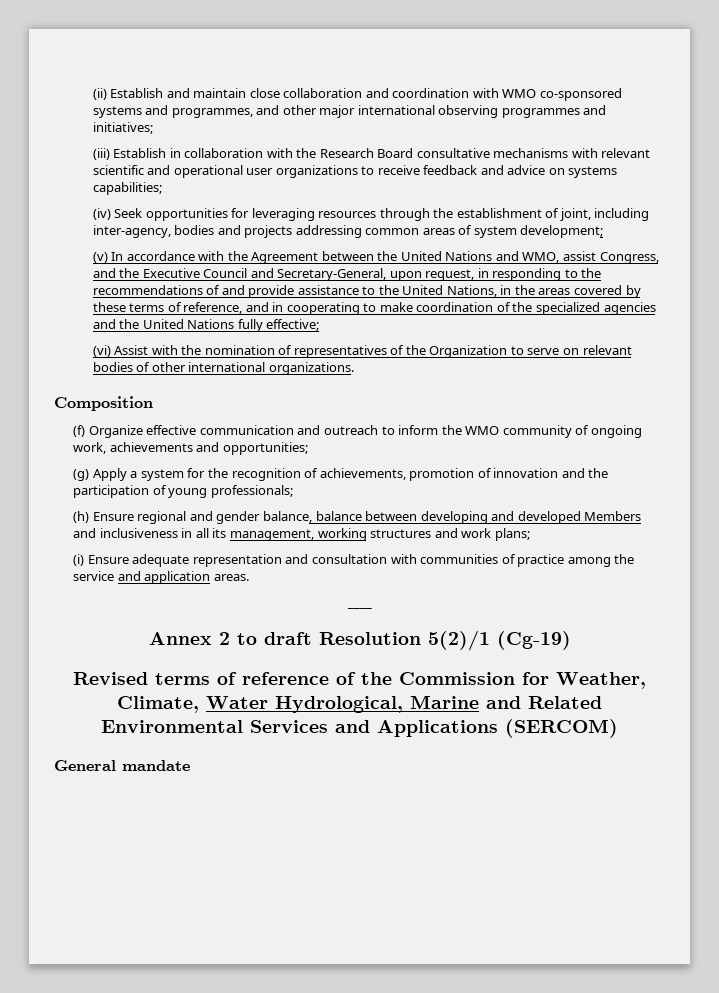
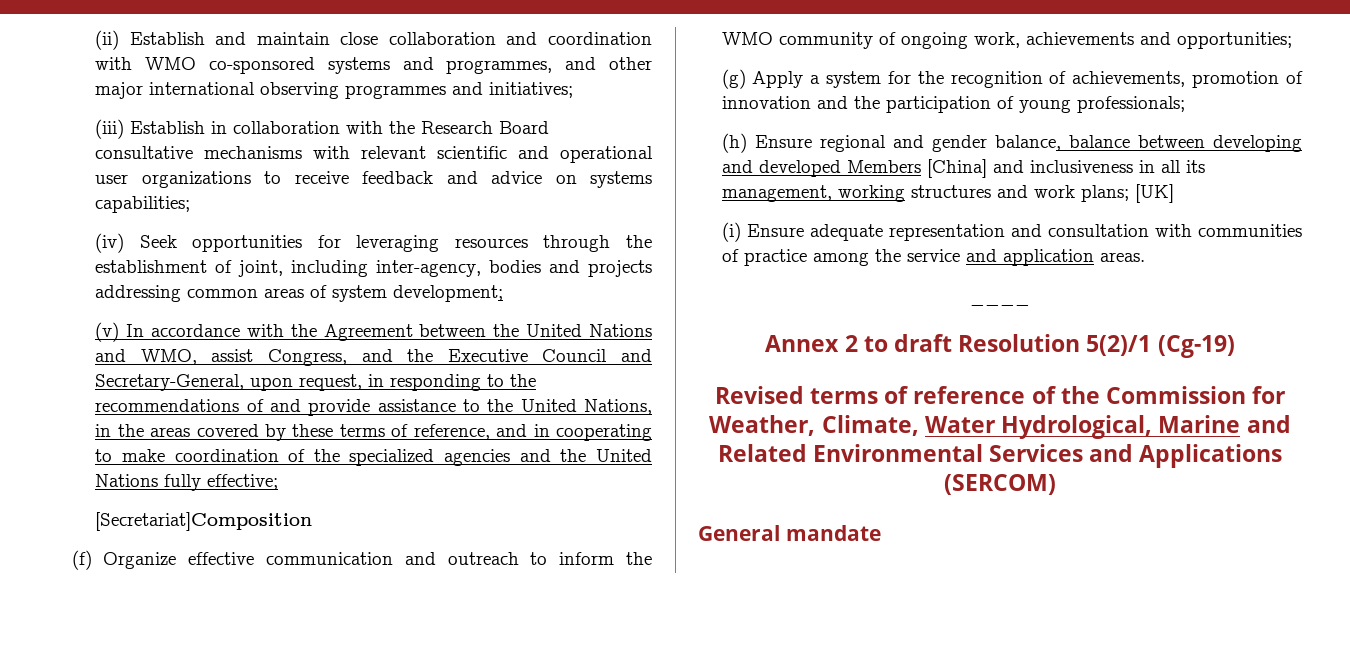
- (vi) Assist with the nomination of representatives of the Organization to serve on relevant bodies of other international organizations.
- Composition
+ [Secretariat]Composition
- (h) Ensure regional and gender balance, balance between developing and developed Members and inclusiveness in all its management, working structures and work plans;
+ (h) Ensure regional and gender balance, balance between developing and developed Members [China] and inclusiveness in all its management, working structures and work plans; [UK]

